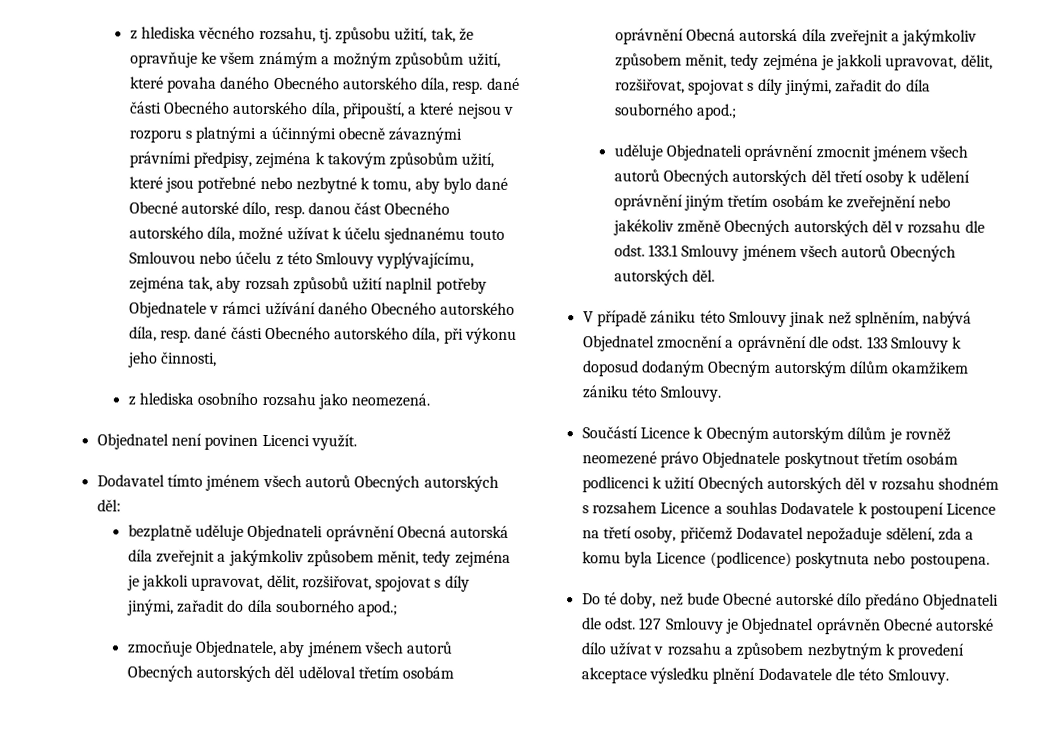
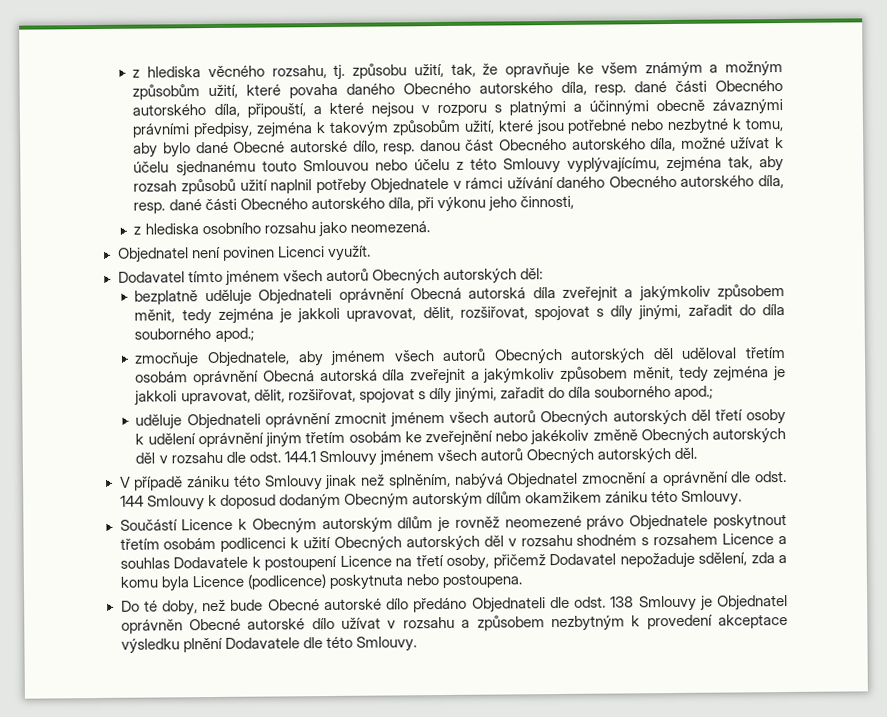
- uděluje Objednateli oprávnění zmocnit jménem všech autorů Obecných autorských děl třetí osoby k udělení oprávnění jiným třetím osobám ke zveřejnění nebo jakékoliv změně Obecných autorských děl v rozsahu dle odst. 133.1 Smlouvy jménem všech autorů Obecných autorských děl.
+ uděluje Objednateli oprávnění zmocnit jménem všech autorů Obecných autorských děl třetí osoby k udělení oprávnění jiným třetím osobám ke zveřejnění nebo jakékoliv změně Obecných autorských děl v rozsahu dle odst. 144.1 Smlouvy jménem všech autorů Obecných autorských děl.
- V případě zániku této Smlouvy jinak než splněním, nabývá Objednatel zmocnění a oprávnění dle odst. 133 Smlouvy k doposud dodaným Obecným autorským dílům okamžikem zániku této Smlouvy.
+ V případě zániku této Smlouvy jinak než splněním, nabývá Objednatel zmocnění a oprávnění dle odst. 144 Smlouvy k doposud dodaným Obecným autorským dílům okamžikem zániku této Smlouvy.
- Do té doby, než bude Obecné autorské dílo předáno Objednateli dle odst. 127 Smlouvy je Objednatel oprávněn Obecné autorské dílo užívat v rozsahu a způsobem nezbytným k provedení akceptace výsledku plnění Dodavatele dle této Smlouvy.
+ Do té doby, než bude Obecné autorské dílo předáno Objednateli dle odst. 138 Smlouvy je Objednatel oprávněn Obecné autorské dílo užívat v rozsahu a způsobem nezbytným k provedení akceptace výsledku plnění Dodavatele dle této Smlouvy.

